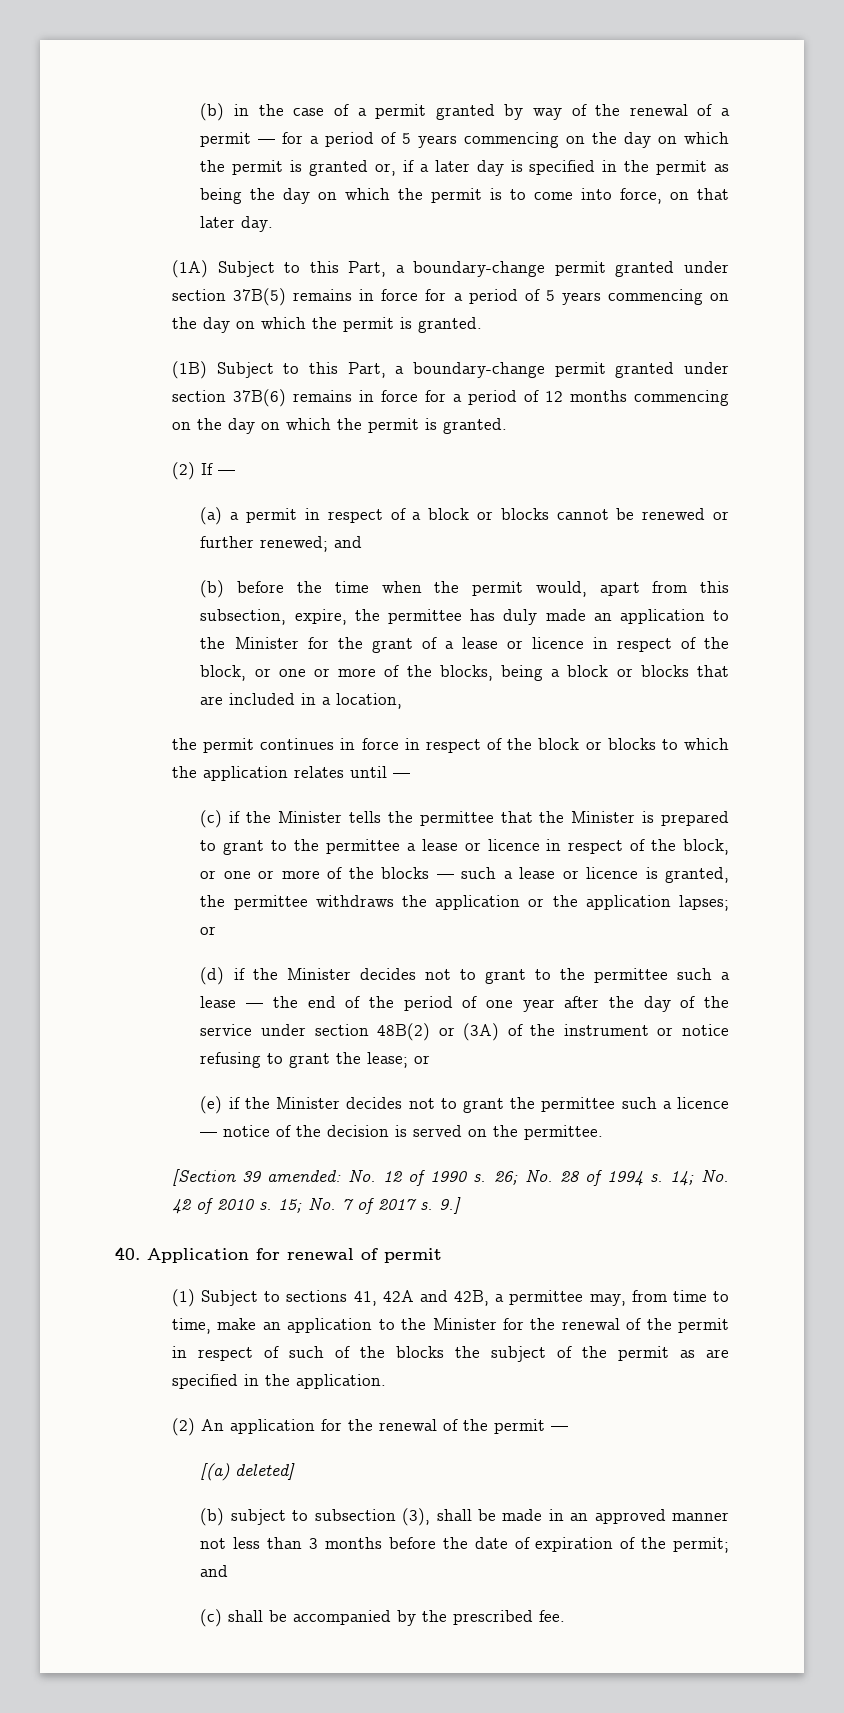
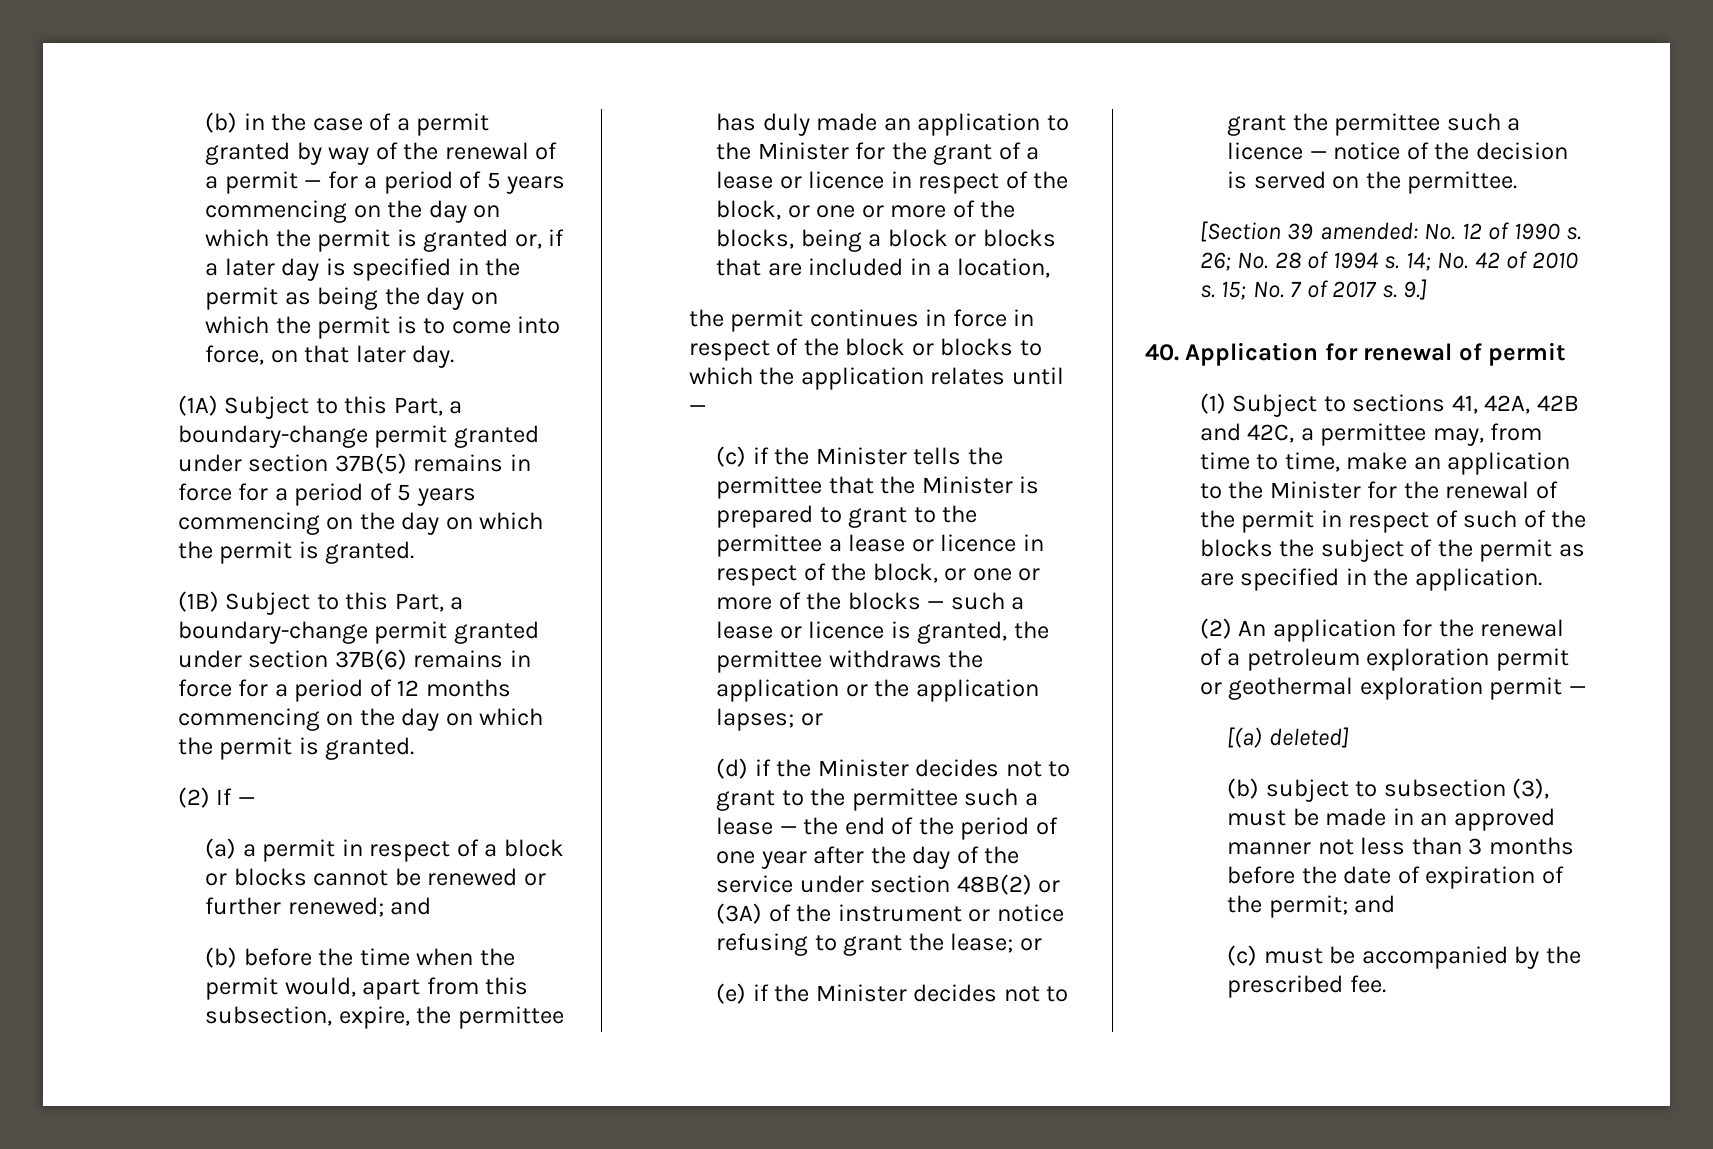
- (1) Subject to sections 41, 42A and 42B, a permittee may, from time to time, make an application to the Minister for the renewal of the permit in respect of such of the blocks the subject of the permit as are specified in the application.
+ (1) Subject to sections 41, 42A, 42B and 42C, a permittee may, from time to time, make an application to the Minister for the renewal of the permit in respect of such of the blocks the subject of the permit as are specified in the application.
- (2) An application for the renewal of the permit —
+ (2) An application for the renewal of a petroleum exploration permit or geothermal exploration permit —
- (b) subject to subsection (3), shall be made in an approved manner not less than 3 months before the date of expiration of the permit; and
+ (b) subject to subsection (3), must be made in an approved manner not less than 3 months before the date of expiration of the permit; and
- (c) shall be accompanied by the prescribed fee.
+ (c) must be accompanied by the prescribed fee.

